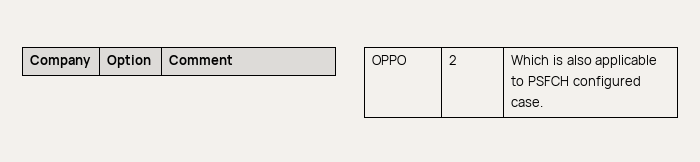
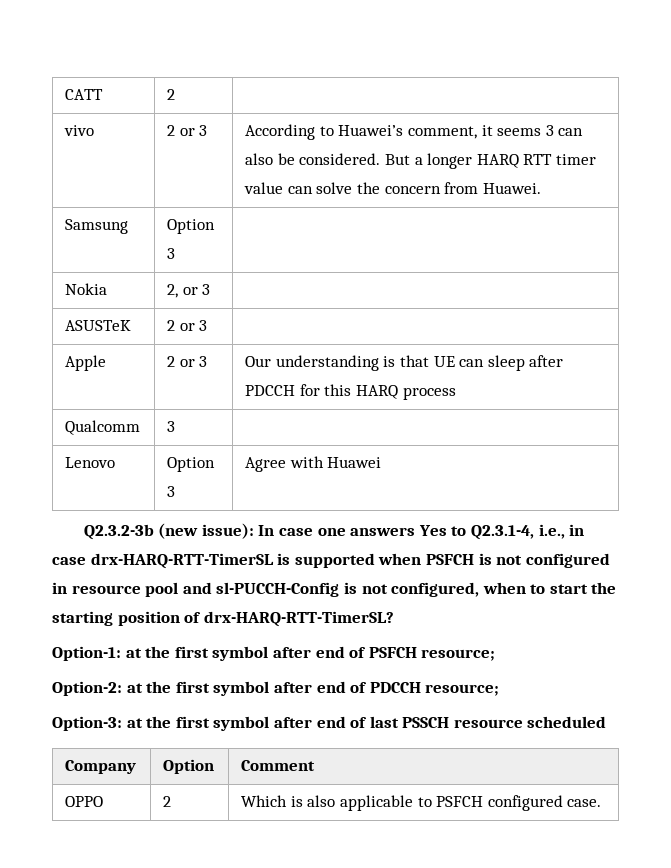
+ CATT | 2 |
+ vivo | 2 or 3 | According to Huawei’s comment, it seems 3 can also be considered. But a longer HARQ RTT timer value can solve the concern from Huawei.
+ Samsung | Option 3 |
+ Nokia | 2, or 3 |
+ ASUSTeK | 2 or 3 |
+ Apple | 2 or 3 | Our understanding is that UE can sleep after PDCCH for this HARQ process
+ Qualcomm | 3 |
+ Lenovo | Option 3 | Agree with Huawei
+ Q2.3.2-3b (new issue): In case one answers Yes to Q2.3.1-4, i.e., in case drx-HARQ-RTT-TimerSL is supported when PSFCH is not configured in resource pool and sl-PUCCH-Config is not configured, when to start the starting position of drx-HARQ-RTT-TimerSL?
+ Option-1: at the first symbol after end of PSFCH resource;
+ Option-2: at the first symbol after end of PDCCH resource;
+ Option-3: at the first symbol after end of last PSSCH resource scheduled

